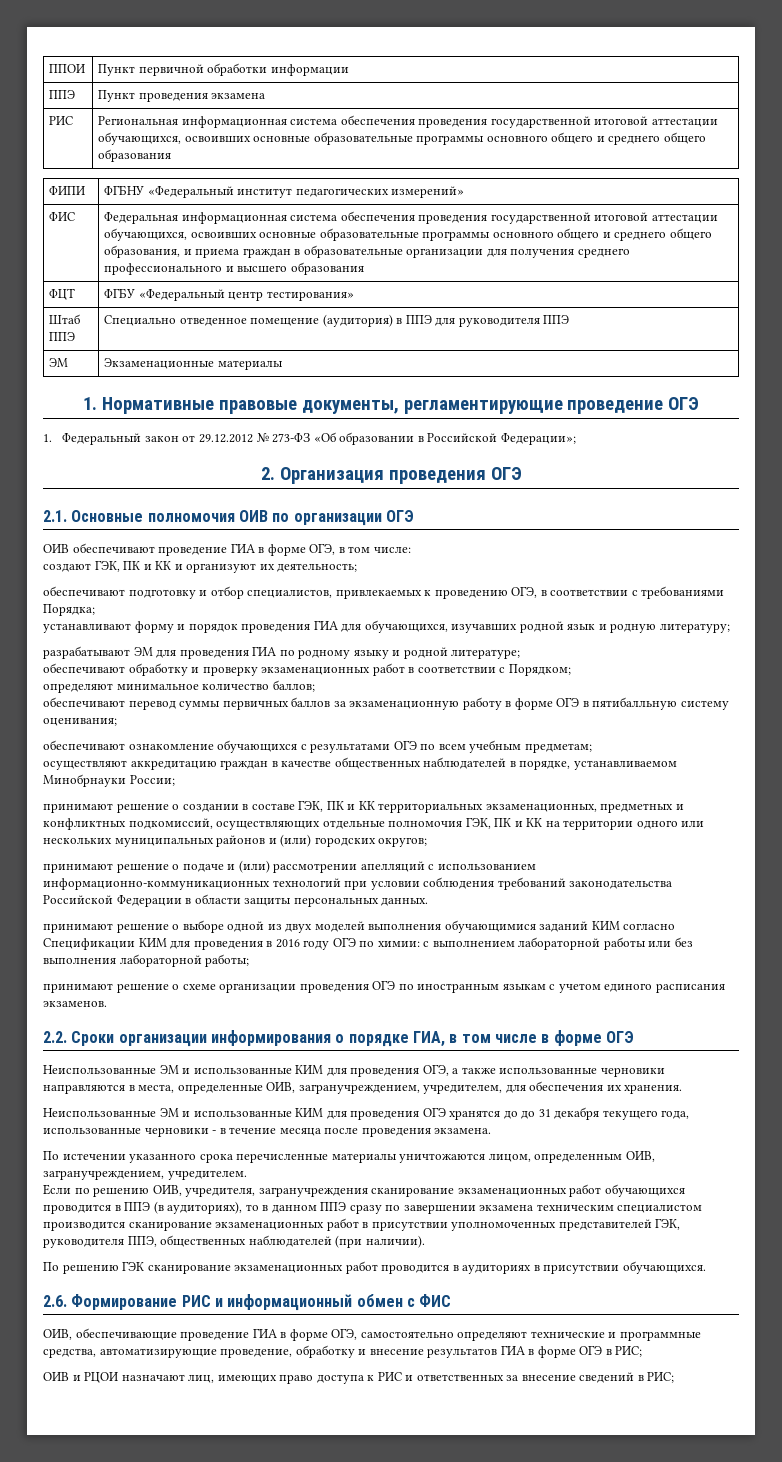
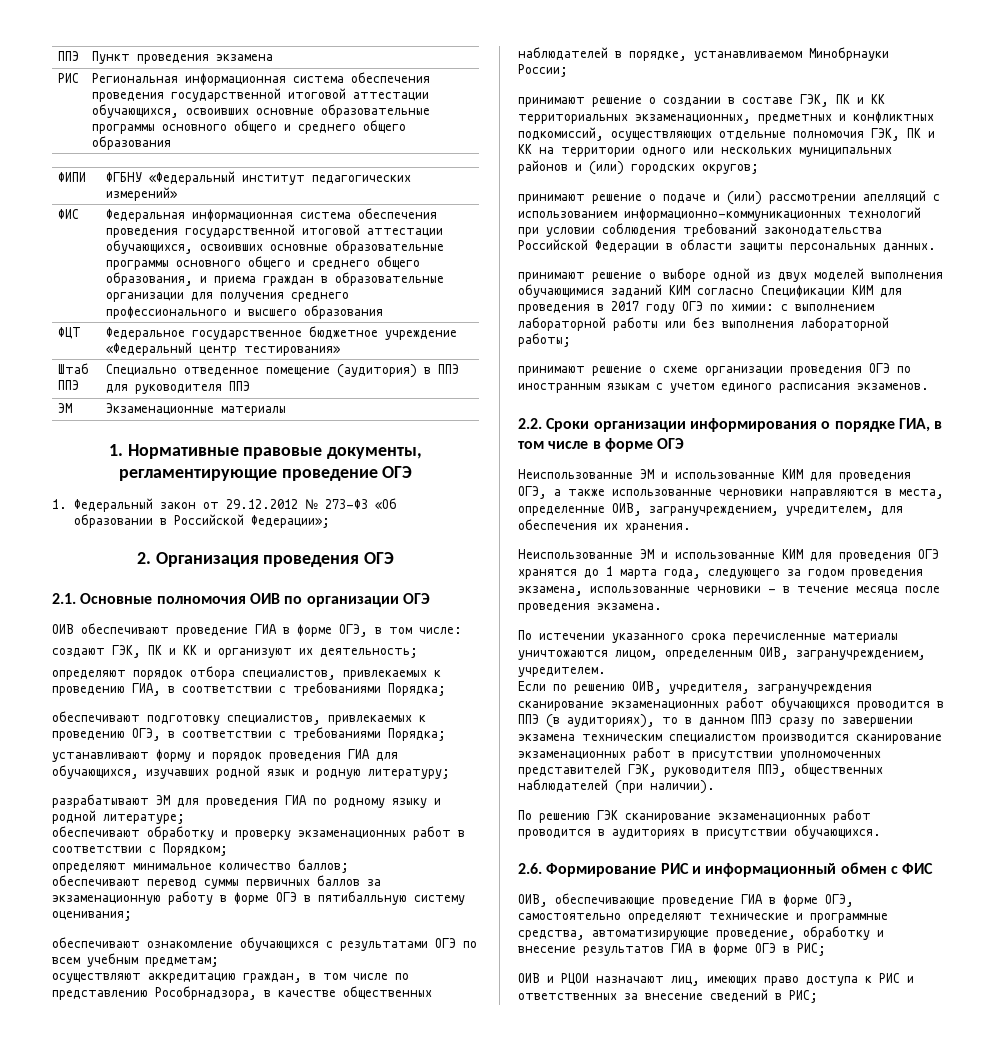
- ППОИ | Пункт первичной обработки информации
- ФЦТ | ФГБУ «Федеральный центр тестирования»
+ ФЦТ | Федеральное государственное бюджетное учреждение «Федеральный центр тестирования»
+ определяют порядок отбора специалистов, привлекаемых к проведению ГИА, в соответствии с требованиями Порядка;
- обеспечивают подготовку и отбор специалистов, привлекаемых к проведению ОГЭ, в соответствии с требованиями Порядка;
+ обеспечивают подготовку специалистов, привлекаемых к проведению ОГЭ, в соответствии с требованиями Порядка;
- осуществляют аккредитацию граждан в качестве общественных наблюдателей в порядке, устанавливаемом Минобрнауки России;
+ осуществляют аккредитацию граждан, в том числе по представлению Рособрнадзора, в качестве общественных наблюдателей в порядке, устанавливаемом Минобрнауки России;
- принимают решение о выборе одной из двух моделей выполнения обучающимися заданий КИМ согласно Спецификации КИМ для проведения в 2016 году ОГЭ по химии: с выполнением лабораторной работы или без выполнения лабораторной работы;
+ принимают решение о выборе одной из двух моделей выполнения обучающимися заданий КИМ согласно Спецификации КИМ для проведения в 2017 году ОГЭ по химии: с выполнением лабораторной работы или без выполнения лабораторной работы;
- Неиспользованные ЭМ и использованные КИМ для проведения ОГЭ хранятся до до 31 декабря текущего года, использованные черновики - в течение месяца после проведения экзамена.
+ Неиспользованные ЭМ и использованные КИМ для проведения ОГЭ хранятся до 1 марта года, следующего за годом проведения экзамена, использованные черновики - в течение месяца после проведения экзамена.

